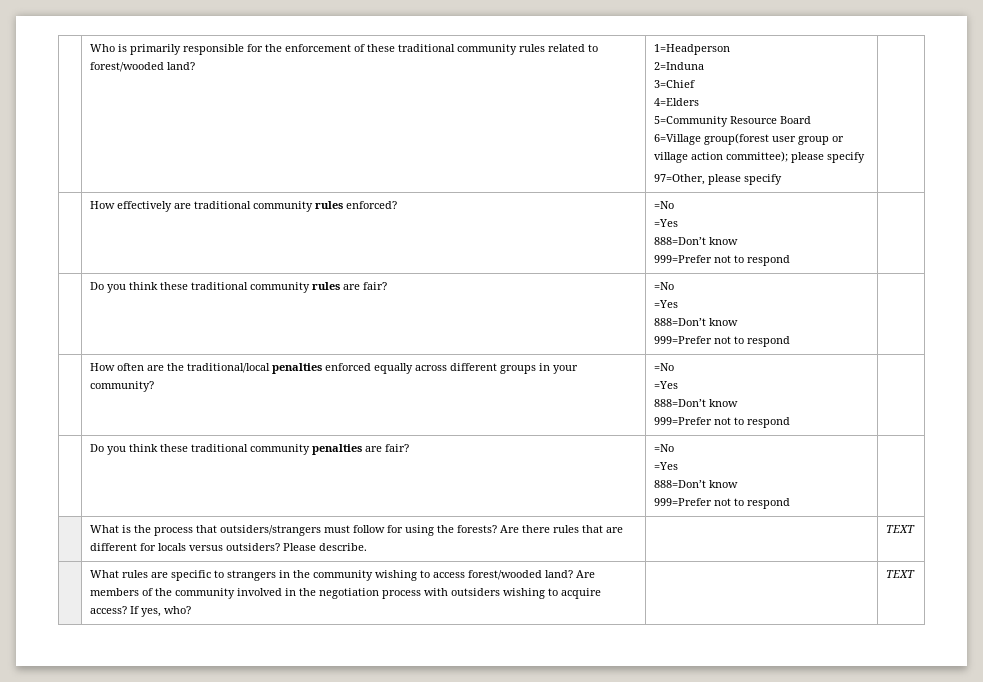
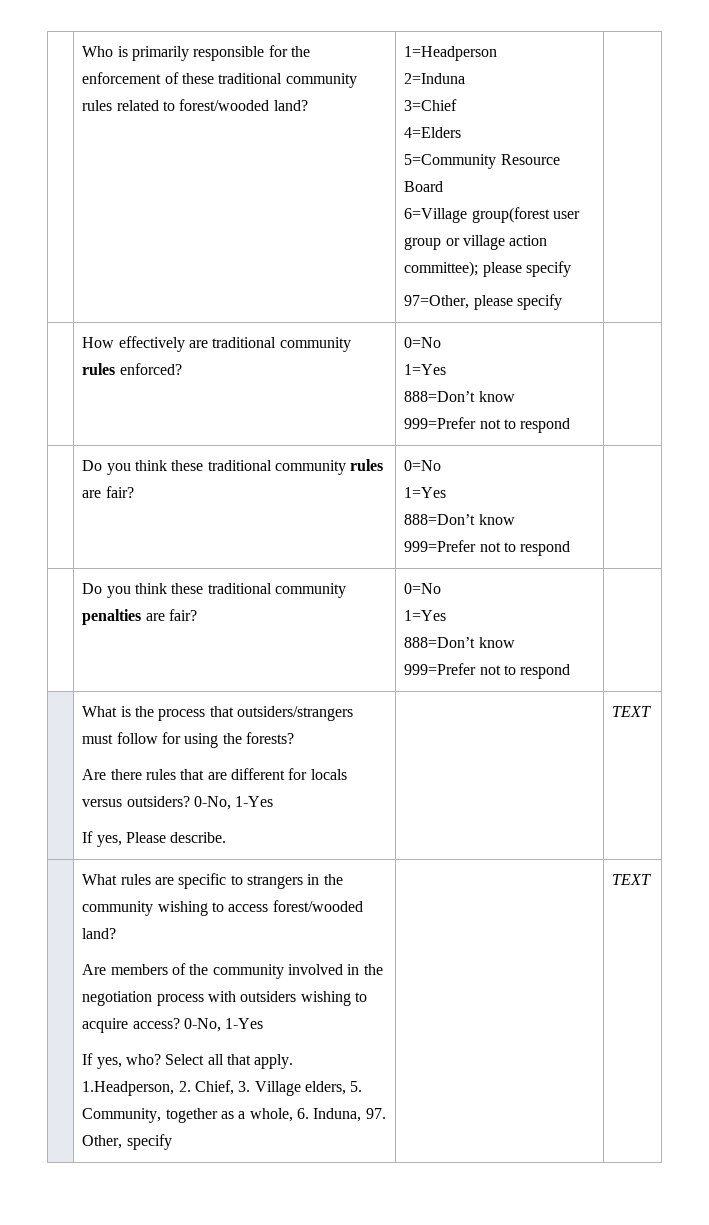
- | How effectively are traditional community rules enforced? | =No
- =Yes
+ | How effectively are traditional community rules enforced? | 0=No
+ 1=Yes
- | Do you think these traditional community rules are fair? | =No
- =Yes
- 888=Don’t know
- 999=Prefer not to respond |
- | How often are the traditional/local penalties enforced equally across different groups in your community? | =No
- =Yes
+ | Do you think these traditional community rules are fair? | 0=No
+ 1=Yes
- | Do you think these traditional community penalties are fair? | =No
- =Yes
+ | Do you think these traditional community penalties are fair? | 0=No
+ 1=Yes
- | What is the process that outsiders/strangers must follow for using the forests? Are there rules that are different for locals versus outsiders? Please describe. | | TEXT
+ | What is the process that outsiders/strangers must follow for using the forests?
+ Are there rules that are different for locals versus outsiders? 0-No, 1-Yes
+ If yes, Please describe. | | TEXT
- What rules are specific to strangers in the community wishing to access forest/wooded land? Are members of the community involved in the negotiation process with outsiders wishing to acquire access? If yes, who?
+ What rules are specific to strangers in the community wishing to access forest/wooded land?
+ Are members of the community involved in the negotiation process with outsiders wishing to acquire access? 0-No, 1-Yes
+ If yes, who? Select all that apply. 1.Headperson, 2. Chief, 3. Village elders, 5. Community, together as a whole, 6. Induna, 97. Other, specify

